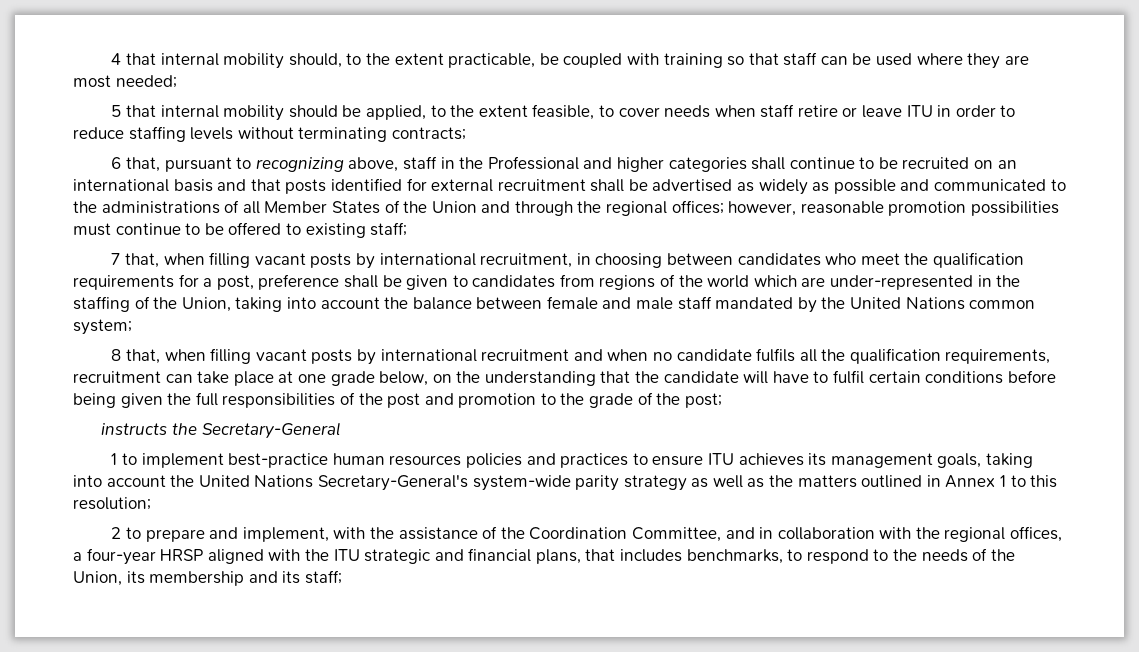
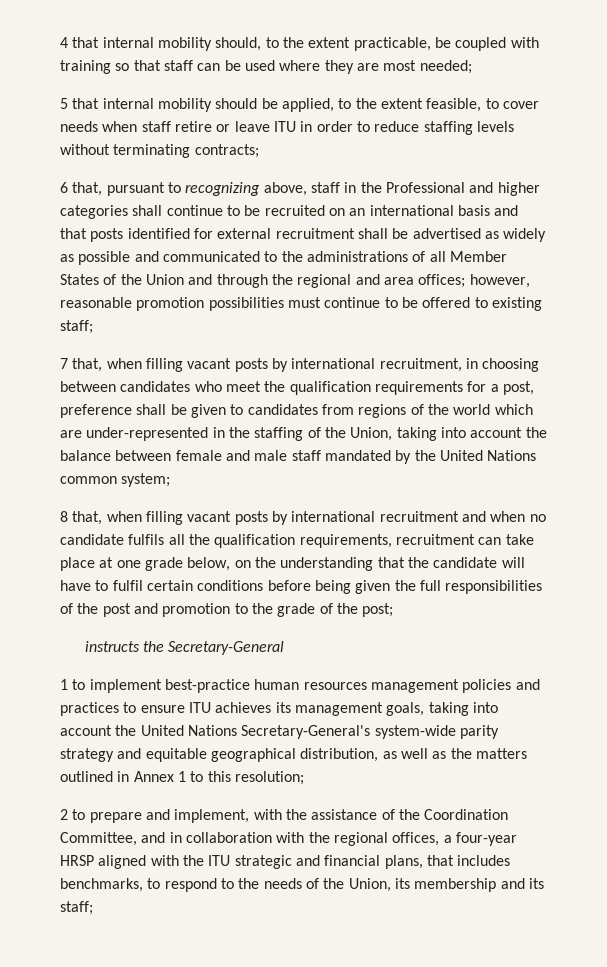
- 6 that, pursuant to recognizing above, staff in the Professional and higher categories shall continue to be recruited on an international basis and that posts identified for external recruitment shall be advertised as widely as possible and communicated to the administrations of all Member States of the Union and through the regional offices;
+ 6 that, pursuant to recognizing above, staff in the Professional and higher categories shall continue to be recruited on an international basis and that posts identified for external recruitment shall be advertised as widely as possible and communicated to the administrations of all Member States of the Union and through the regional and area offices;
- 1 to implement best-practice human resources policies and practices to ensure ITU achieves its management goals, taking into account the United Nations Secretary-General's system-wide parity strategy as well as the matters outlined in Annex 1 to this resolution;
+ 1 to implement best-practice human resources management policies and practices to ensure ITU achieves its management goals, taking into account the United Nations Secretary-General's system-wide parity strategy and equitable geographical distribution, as well as the matters outlined in Annex 1 to this resolution;

